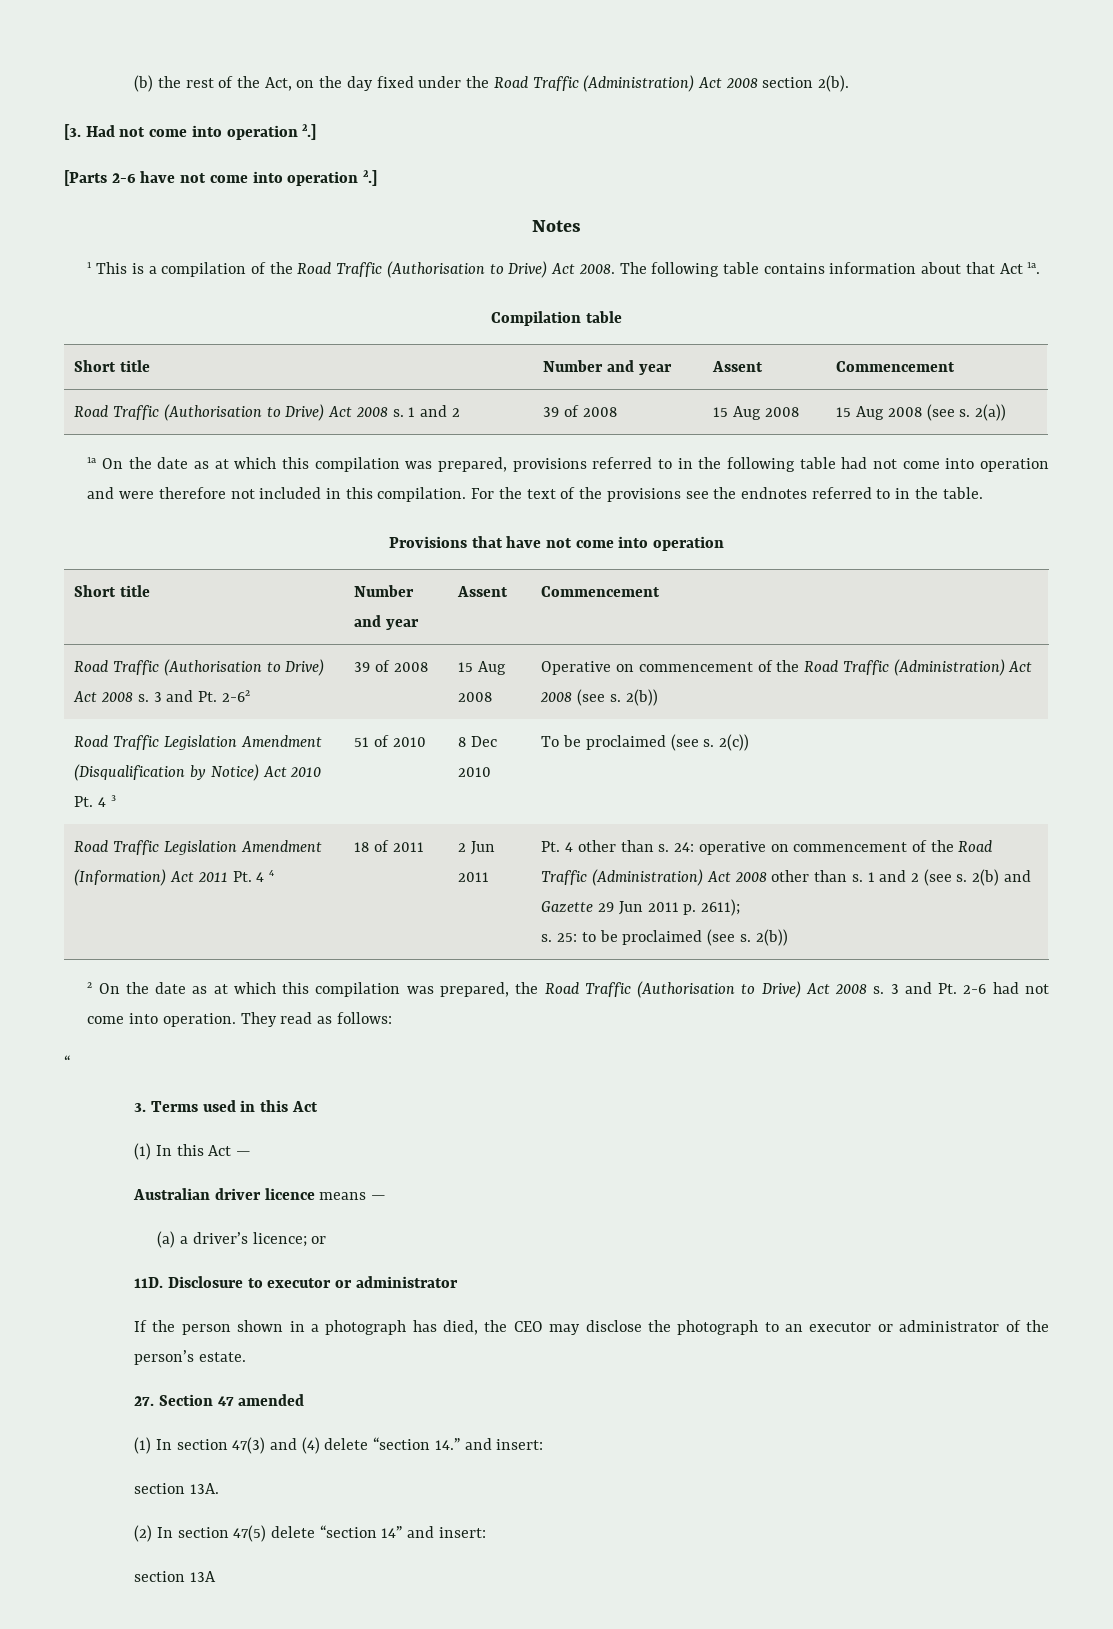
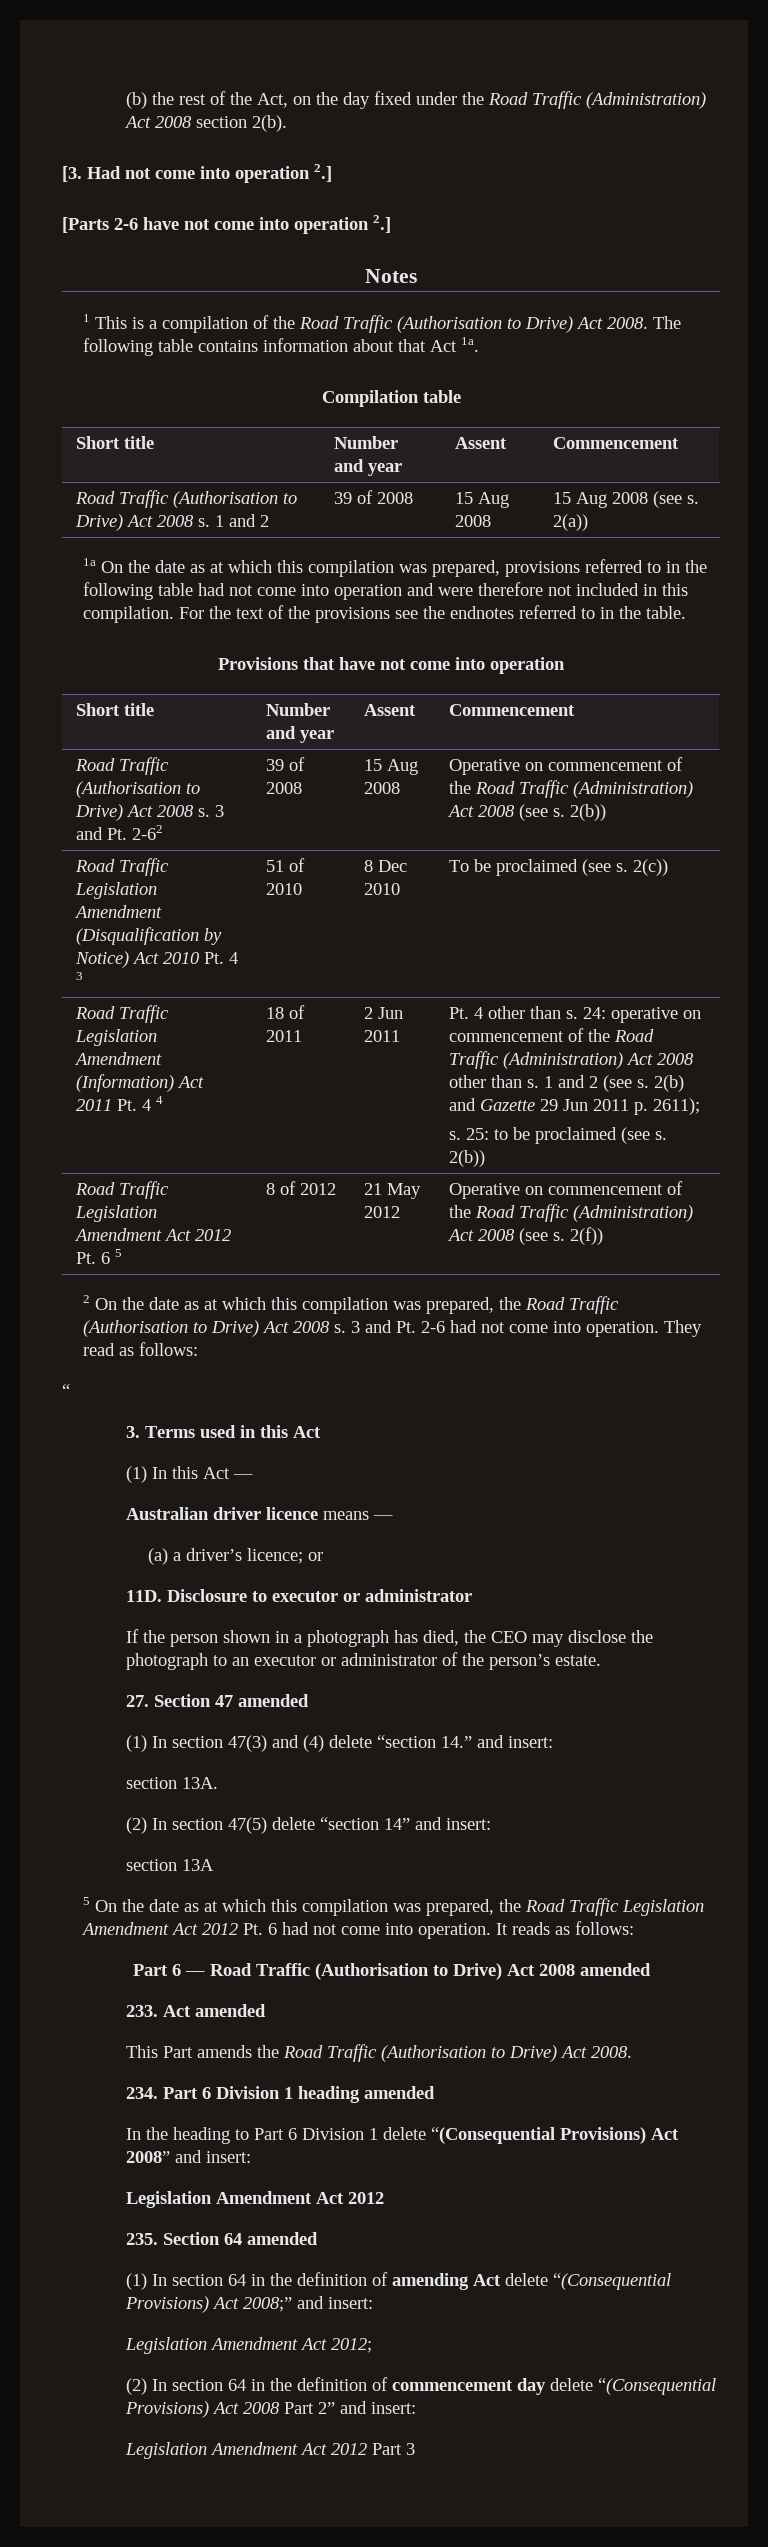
+ Road Traffic Legislation Amendment Act 2012 Pt. 6 5 | 8 of 2012 | 21 May 2012 | Operative on commencement of the Road Traffic (Administration) Act 2008 (see s. 2(f))
+ 5 On the date as at which this compilation was prepared, the Road Traffic Legislation Amendment Act 2012 Pt. 6 had not come into operation. It reads as follows:
+ Part 6 — Road Traffic (Authorisation to Drive) Act 2008 amended
+ 233. Act amended
+ This Part amends the Road Traffic (Authorisation to Drive) Act 2008.
+ 234. Part 6 Division 1 heading amended
+ In the heading to Part 6 Division 1 delete “(Consequential Provisions) Act 2008” and insert:
+ Legislation Amendment Act 2012
+ 235. Section 64 amended
+ (1) In section 64 in the definition of amending Act delete “(Consequential Provisions) Act 2008;” and insert:
+ Legislation Amendment Act 2012;
+ (2) In section 64 in the definition of commencement day delete “(Consequential Provisions) Act 2008 Part 2” and insert:
+ Legislation Amendment Act 2012 Part 3

